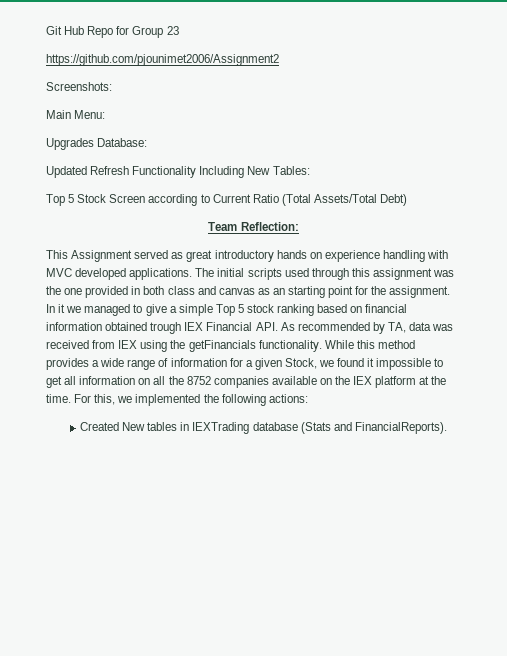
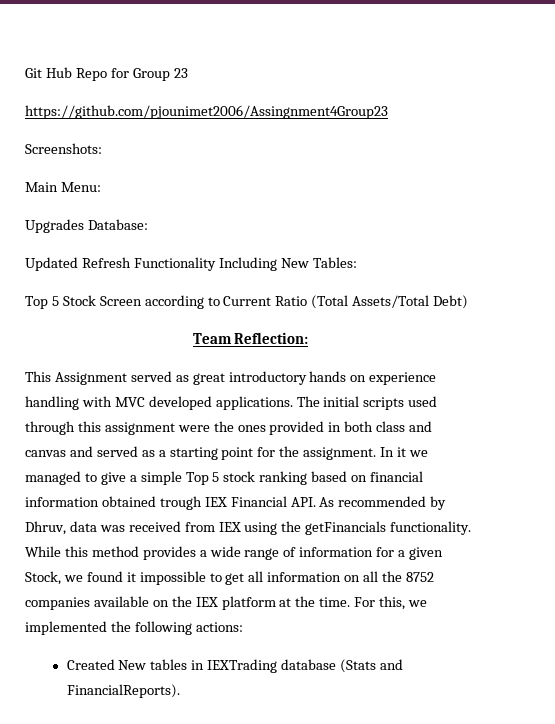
- https://github.com/pjounimet2006/Assignment2
+ https://github.com/pjounimet2006/Assingnment4Group23
- The initial scripts used through this assignment was the one provided in both class and canvas as an starting point for the assignment.
+ The initial scripts used through this assignment were the ones provided in both class and canvas and served as a starting point for the assignment.
- In it we managed to give a simple Top 5 stock ranking based on financial information obtained trough IEX Financial API. As recommended by TA, data was received from IEX using the getFinancials functionality.
+ In it we managed to give a simple Top 5 stock ranking based on financial information obtained trough IEX Financial API. As recommended by Dhruv, data was received from IEX using the getFinancials functionality.

